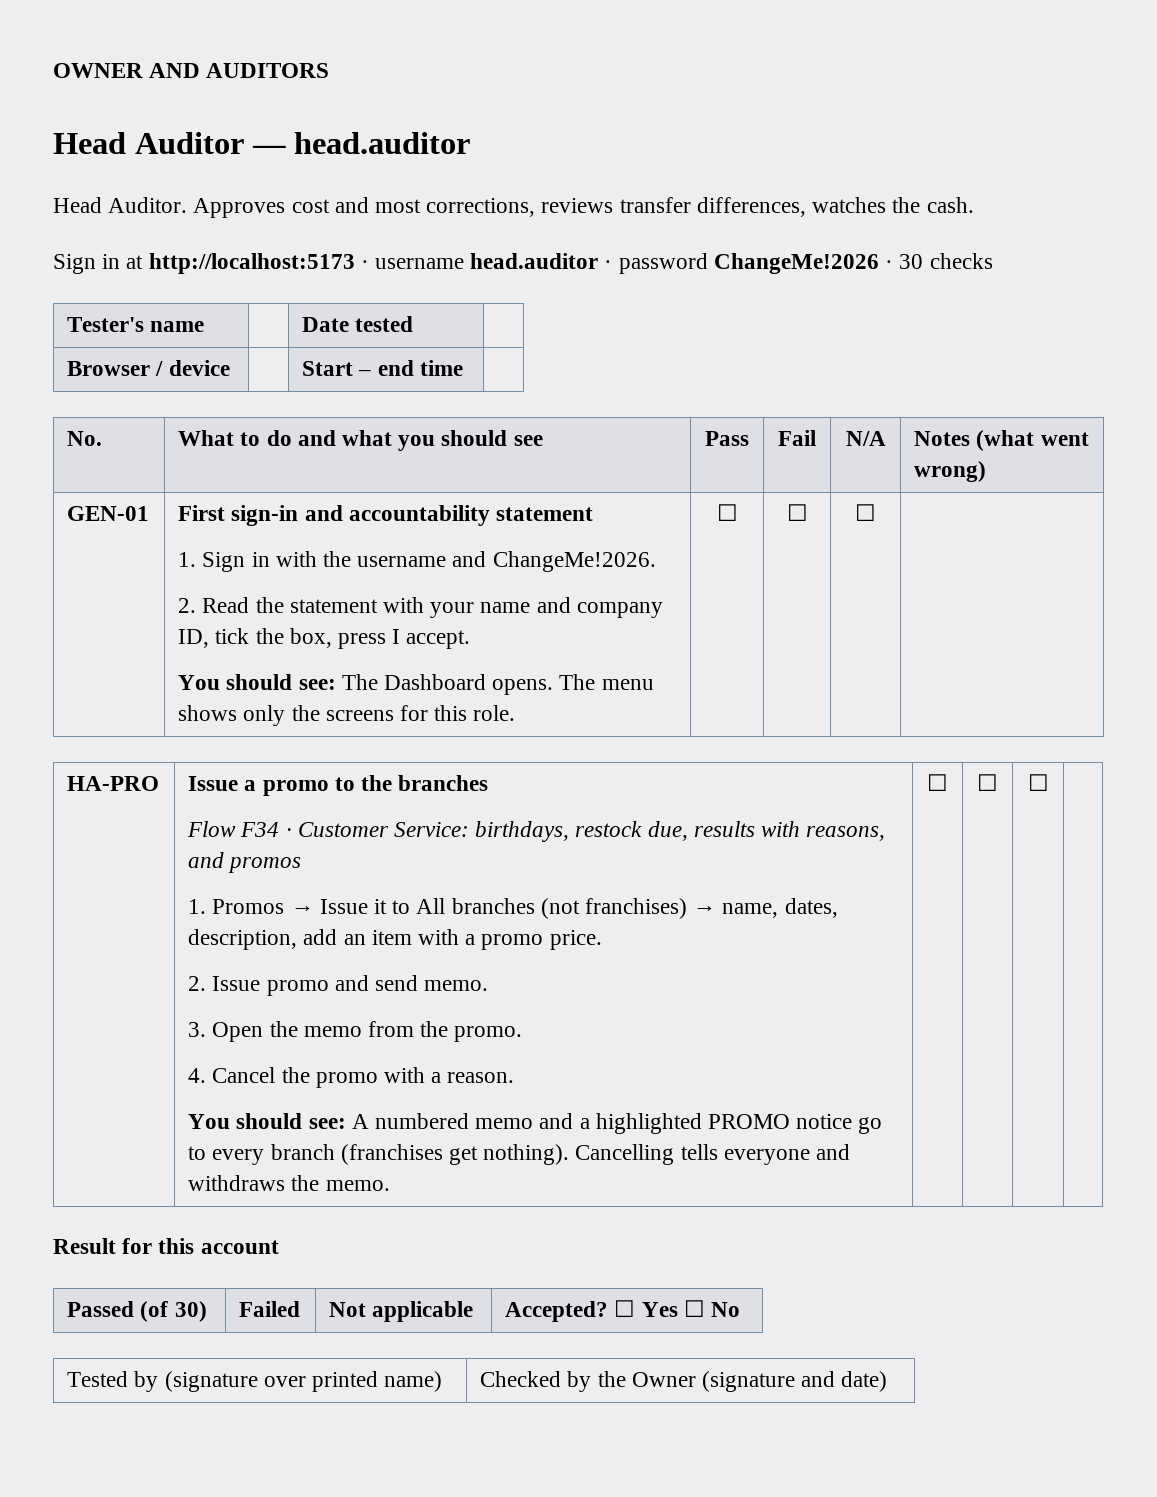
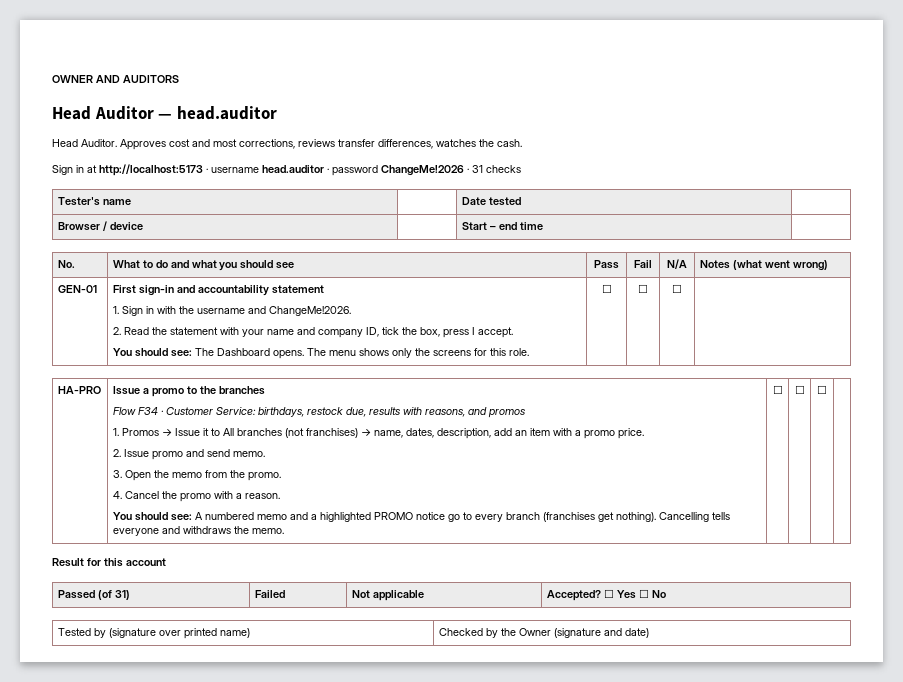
- Sign in at http://localhost:5173 · username head.auditor · password ChangeMe!2026 · 30 checks
+ Sign in at http://localhost:5173 · username head.auditor · password ChangeMe!2026 · 31 checks
- Passed (of 30) | Failed | Not applicable | Accepted? ☐ Yes ☐ No
+ Passed (of 31) | Failed | Not applicable | Accepted? ☐ Yes ☐ No

